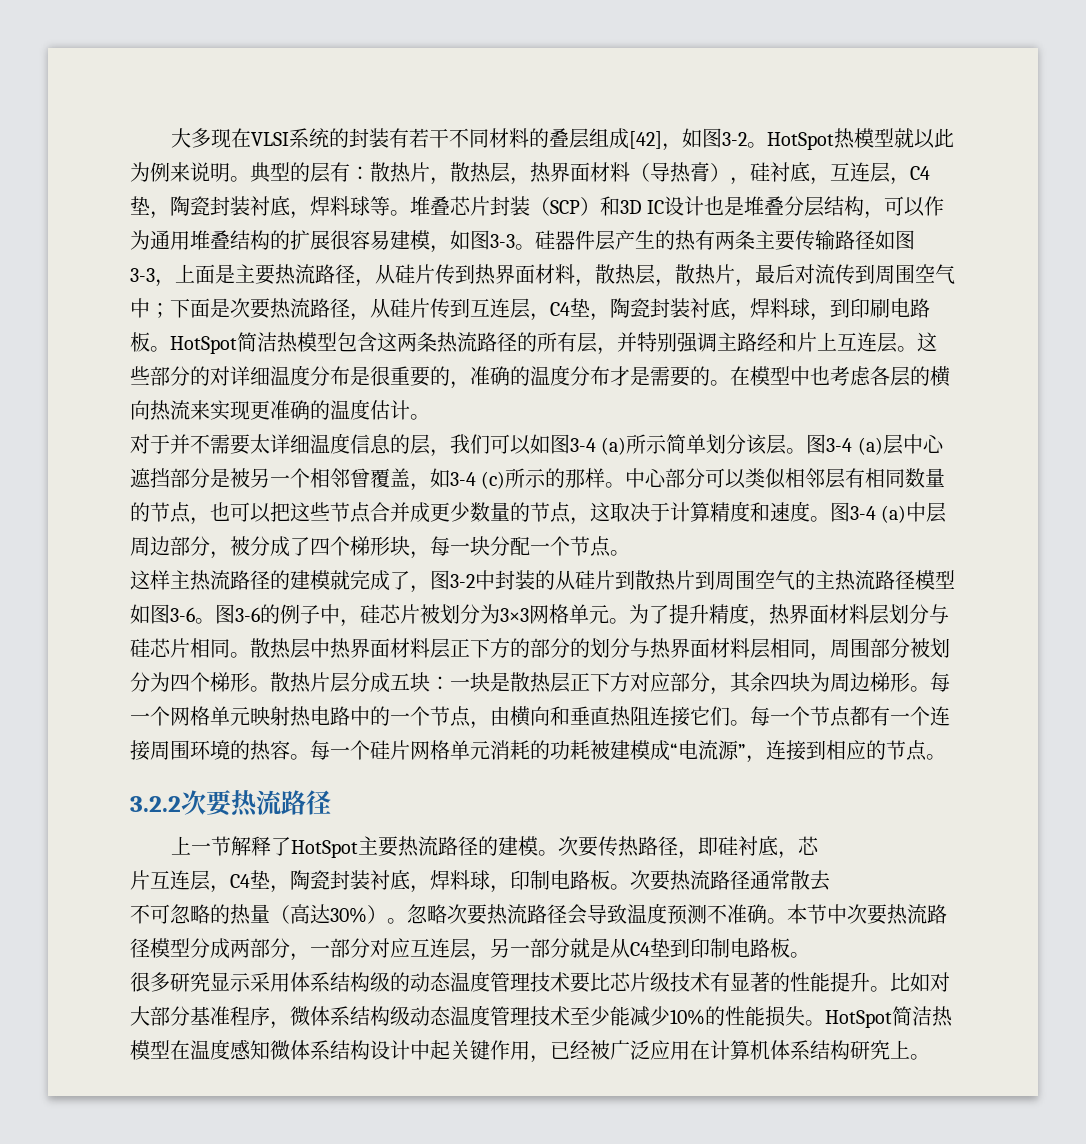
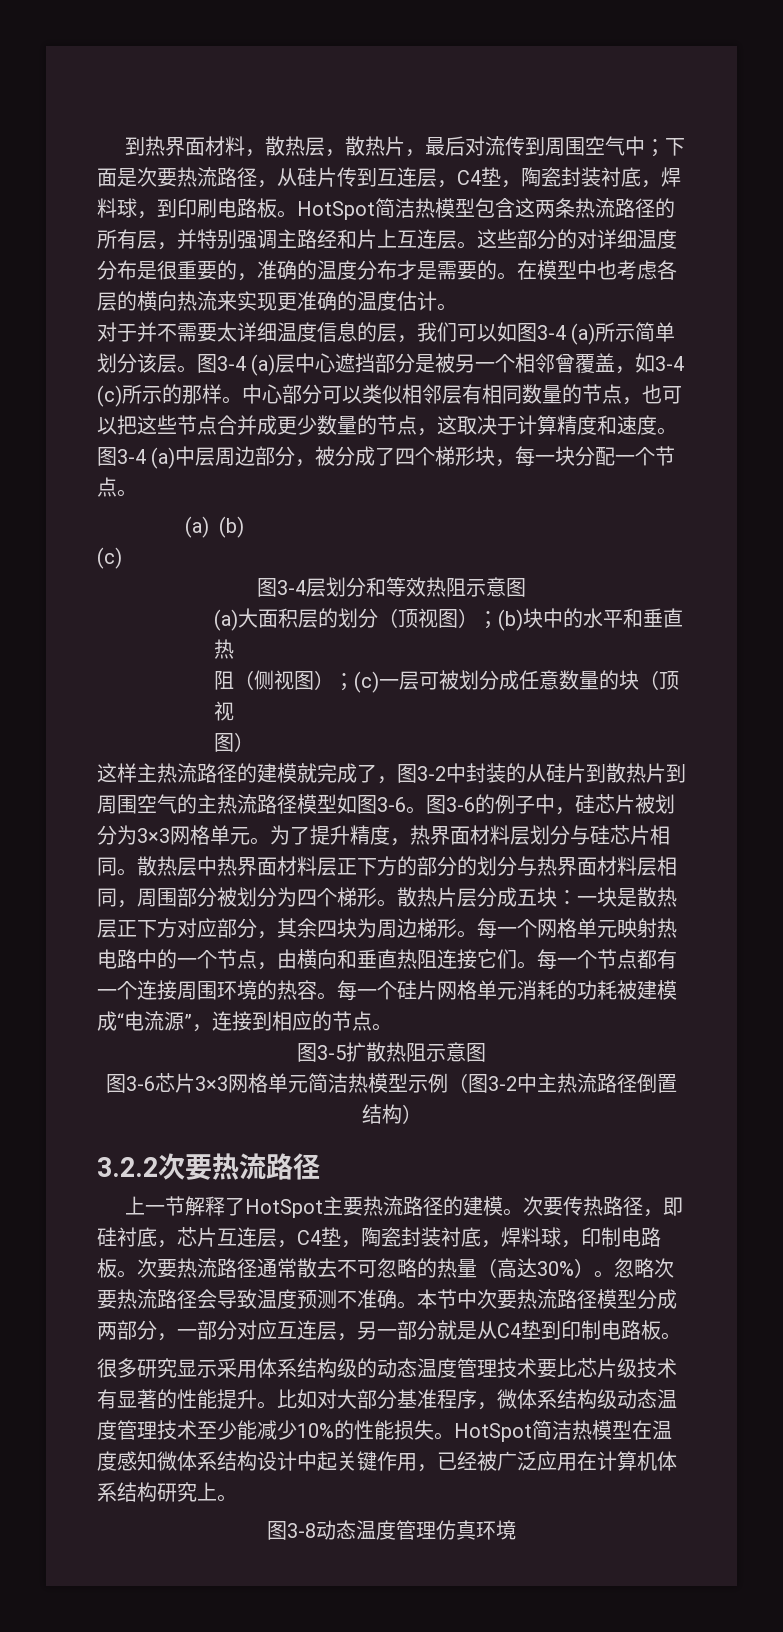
- 大多现在VLSI系统的封装有若干不同材料的叠层组成[42]，如图3-2。HotSpot热模型就以此为例来说明。典型的层有：散热片，散热层，热界面材料（导热膏），硅衬底，互连层，C4垫，陶瓷封装衬底，焊料球等。堆叠芯片封装（SCP）和3D IC设计也是堆叠分层结构，可以作为通用堆叠结构的扩展很容易建模，如图3-3。硅器件层产生的热有两条主要传输路径如图3-3，上面是主要热流路径，从硅片传到热界面材料，散热层，散热片，最后对流传到周围空气中；下面是次要热流路径，从硅片传到互连层，C4垫，陶瓷封装衬底，焊料球，到印刷电路板。
+ 到热界面材料，散热层，散热片，最后对流传到周围空气中；下面是次要热流路径，从硅片传到互连层，C4垫，陶瓷封装衬底，焊料球，到印刷电路板。
+ (a) (b)
+ (c)
+ 图3-4层划分和等效热阻示意图
+ (a)大面积层的划分（顶视图）；(b)块中的水平和垂直热
+ 阻（侧视图）；(c)一层可被划分成任意数量的块（顶视
+ 图）
+ 图3-5扩散热阻示意图
+ 图3-6芯片3×3网格单元简洁热模型示例（图3-2中主热流路径倒置结构）
- 次要传热路径，即硅衬底，芯
- 片互连层，C4垫，陶瓷封装衬底，焊料球，印制电路板。
+ 次要传热路径，即硅衬底，芯片互连层，C4垫，陶瓷封装衬底，焊料球，印制电路板。
- 次要热流路径通常散去
- 不可忽略的热量（高达30%）。
+ 次要热流路径通常散去不可忽略的热量（高达30%）。
+ 图3-8动态温度管理仿真环境

